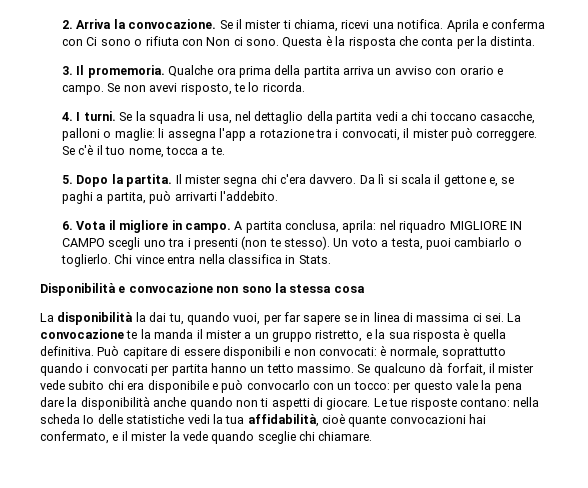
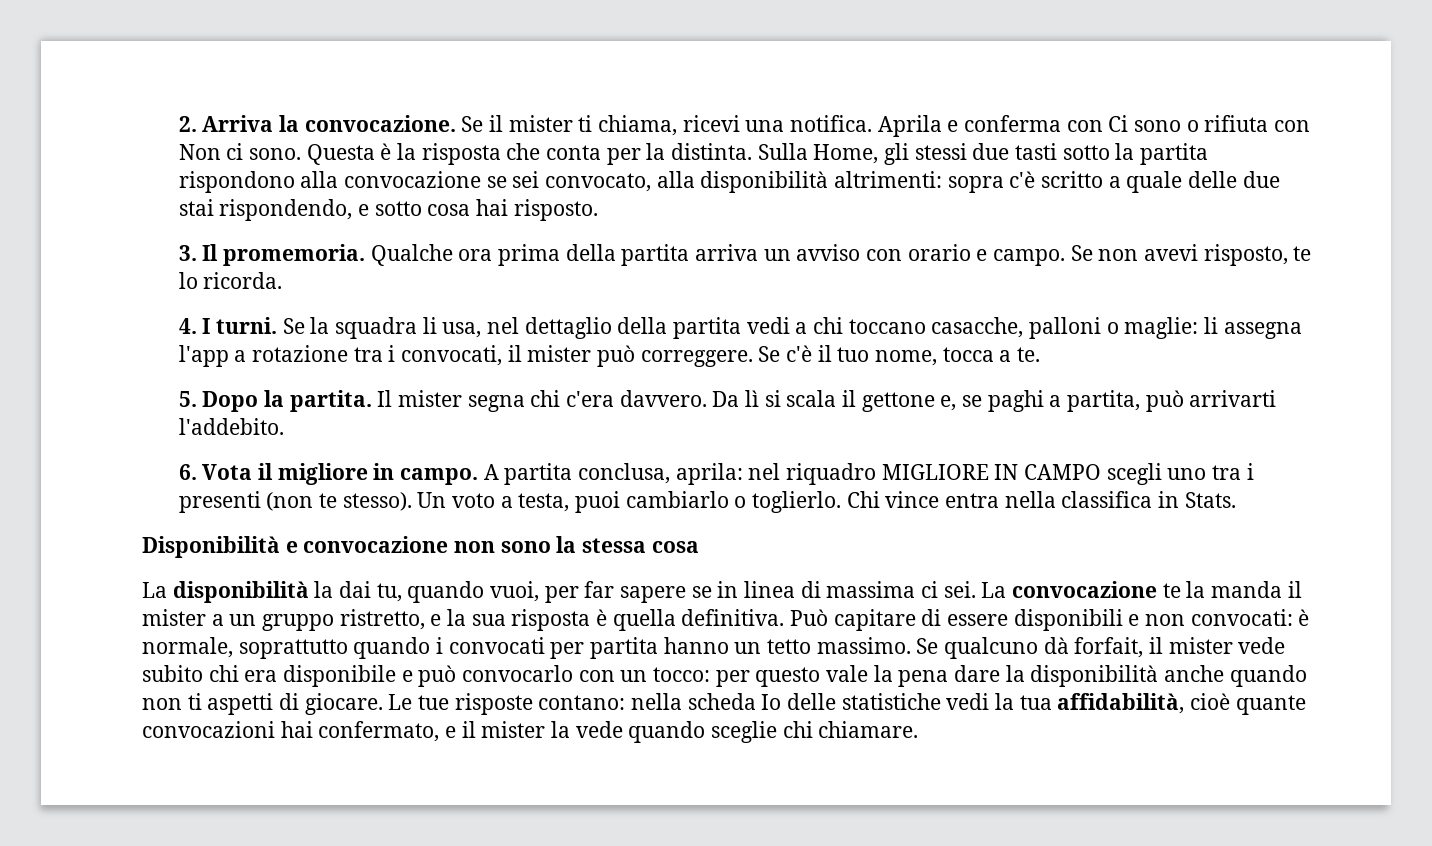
+ Sulla Home, gli stessi due tasti sotto la partita rispondono alla convocazione se sei convocato, alla disponibilità altrimenti: sopra c'è scritto a quale delle due stai rispondendo, e sotto cosa hai risposto.

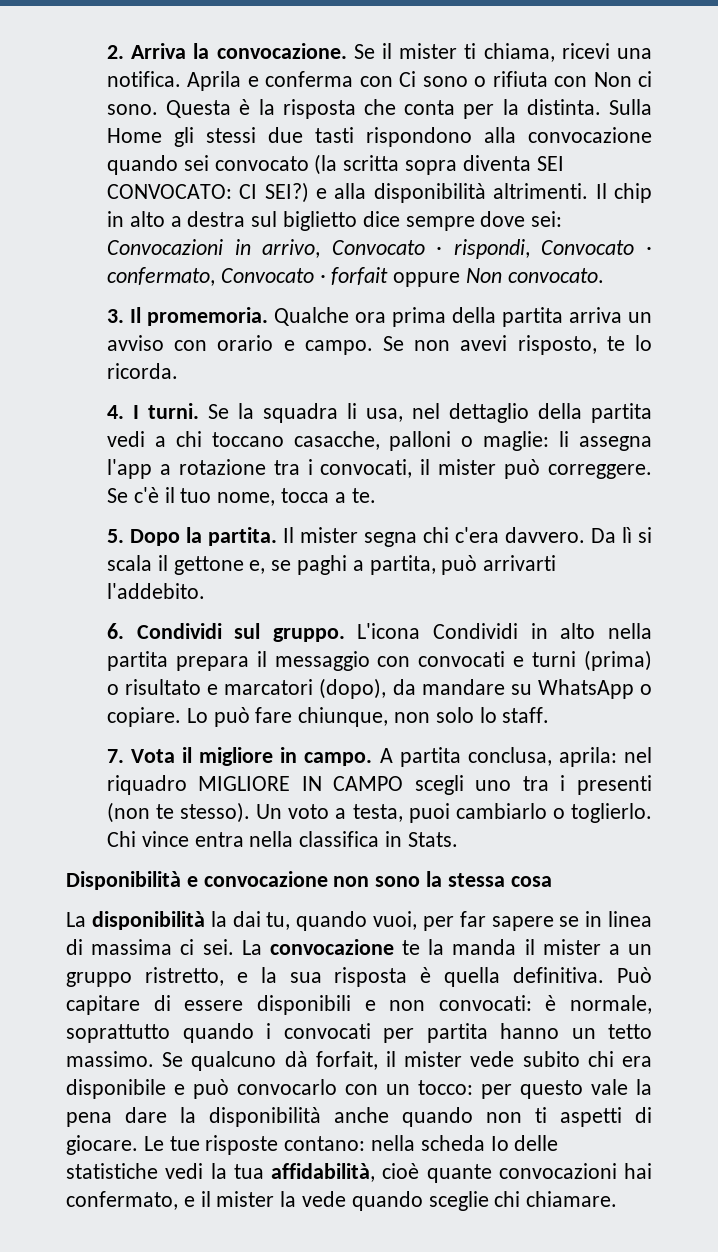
- Sulla Home, gli stessi due tasti sotto la partita rispondono alla convocazione se sei convocato, alla disponibilità altrimenti: sopra c'è scritto a quale delle due stai rispondendo, e sotto cosa hai risposto.
+ Sulla Home gli stessi due tasti rispondono alla convocazione quando sei convocato (la scritta sopra diventa SEI CONVOCATO: CI SEI?) e alla disponibilità altrimenti. Il chip in alto a destra sul biglietto dice sempre dove sei: Convocazioni in arrivo, Convocato · rispondi, Convocato · confermato, Convocato · forfait oppure Non convocato.
- 6. Vota il migliore in campo.
+ 6. Condividi sul gruppo. L'icona Condividi in alto nella partita prepara il messaggio con convocati e turni (prima) o risultato e marcatori (dopo), da mandare su WhatsApp o copiare. Lo può fare chiunque, non solo lo staff.
+ 7. Vota il migliore in campo.

